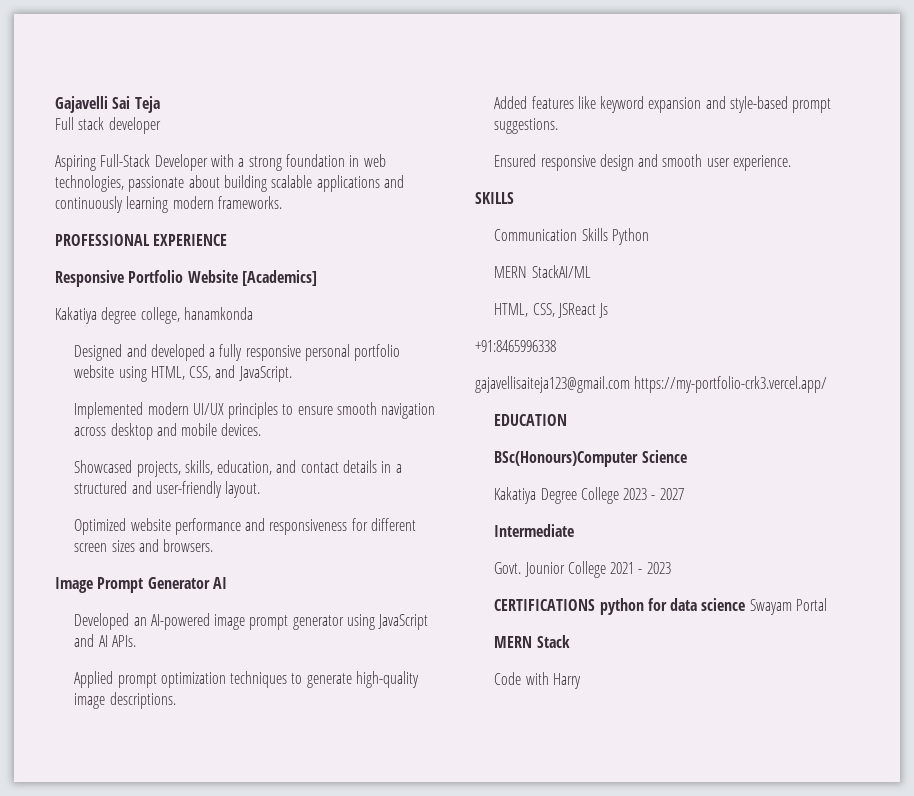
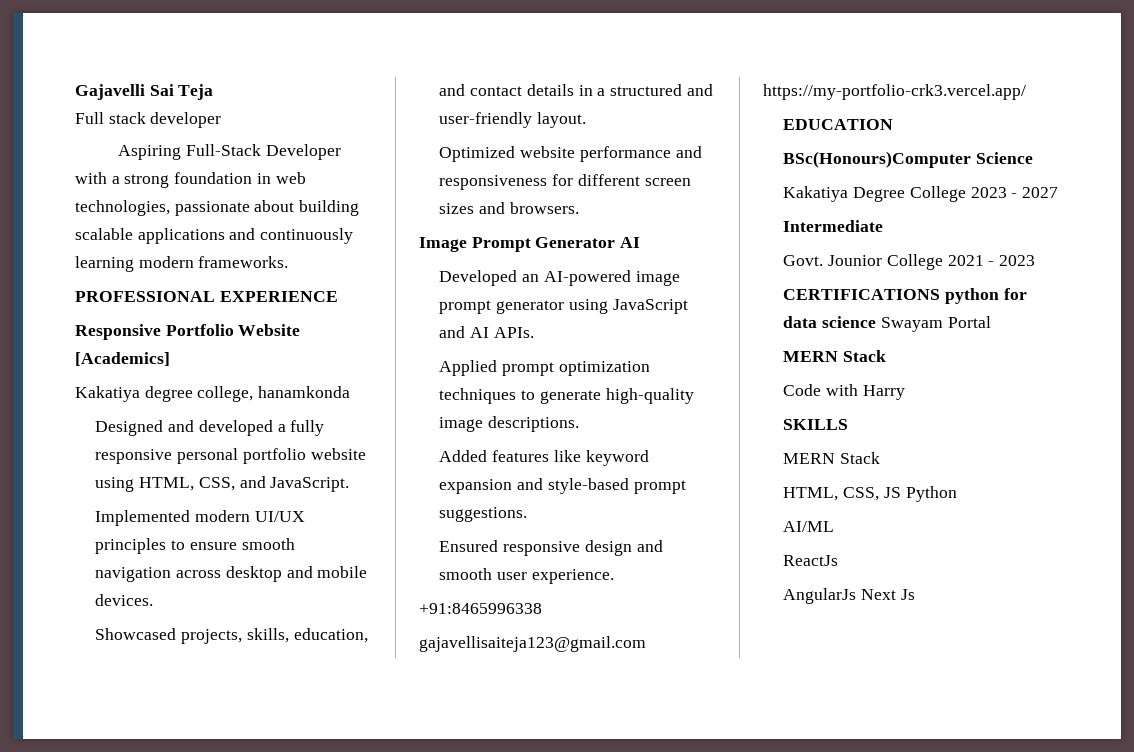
- SKILLS
- Communication Skills Python
- MERN StackAI/ML
- HTML, CSS, JSReact Js
+ SKILLS
+ MERN Stack
+ HTML, CSS, JS Python
+ AI/ML
+ ReactJs
+ AngularJs Next Js

